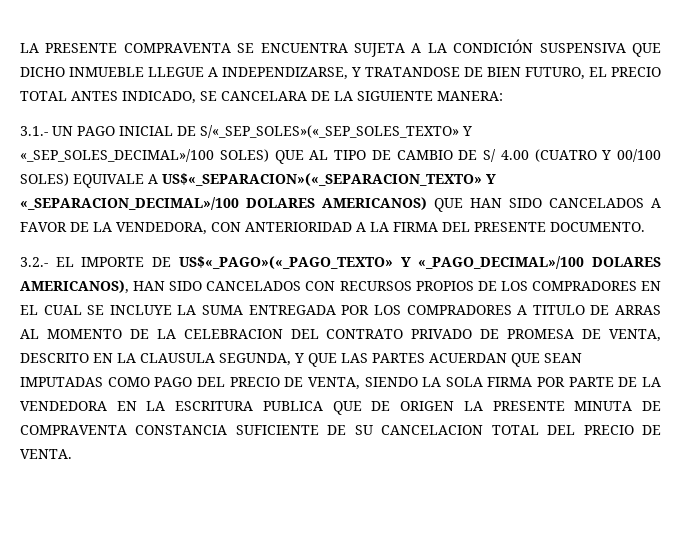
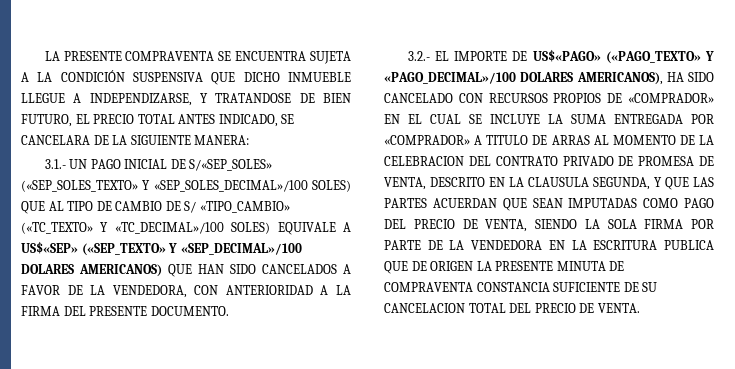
- 3.1.- UN PAGO INICIAL DE S/«_SEP_SOLES»(«_SEP_SOLES_TEXTO» Y «_SEP_SOLES_DECIMAL»/100 SOLES) QUE AL TIPO DE CAMBIO DE S/ 4.00 (CUATRO Y 00/100 SOLES) EQUIVALE A US$«_SEPARACION»(«_SEPARACION_TEXTO» Y «_SEPARACION_DECIMAL»/100 DOLARES AMERICANOS) QUE HAN SIDO CANCELADOS A FAVOR DE LA VENDEDORA, CON ANTERIORIDAD A LA FIRMA DEL PRESENTE DOCUMENTO.
+ 3.1.- UN PAGO INICIAL DE S/«SEP_SOLES» («SEP_SOLES_TEXTO» Y «SEP_SOLES_DECIMAL»/100 SOLES) QUE AL TIPO DE CAMBIO DE S/ «TIPO_CAMBIO» («TC_TEXTO» Y «TC_DECIMAL»/100 SOLES) EQUIVALE A US$«SEP» («SEP_TEXTO» Y «SEP_DECIMAL»/100 DOLARES AMERICANOS) QUE HAN SIDO CANCELADOS A FAVOR DE LA VENDEDORA, CON ANTERIORIDAD A LA FIRMA DEL PRESENTE DOCUMENTO.
- 3.2.- EL IMPORTE DE US$«_PAGO»(«_PAGO_TEXTO» Y «_PAGO_DECIMAL»/100 DOLARES AMERICANOS), HAN SIDO CANCELADOS CON RECURSOS PROPIOS DE LOS COMPRADORES EN EL CUAL SE INCLUYE LA SUMA ENTREGADA POR LOS COMPRADORES A TITULO DE ARRAS AL MOMENTO DE LA CELEBRACION DEL CONTRATO PRIVADO DE PROMESA DE VENTA, DESCRITO EN LA CLAUSULA SEGUNDA, Y QUE LAS PARTES ACUERDAN QUE SEAN IMPUTADAS COMO PAGO DEL PRECIO DE VENTA, SIENDO LA SOLA FIRMA POR PARTE DE LA VENDEDORA EN LA ESCRITURA PUBLICA QUE DE ORIGEN LA PRESENTE MINUTA DE COMPRAVENTA CONSTANCIA SUFICIENTE DE SU CANCELACION TOTAL DEL PRECIO DE VENTA.
+ 3.2.- EL IMPORTE DE US$«PAGO» («PAGO_TEXTO» Y «PAGO_DECIMAL»/100 DOLARES AMERICANOS), HA SIDO CANCELADO CON RECURSOS PROPIOS DE «COMPRADOR» EN EL CUAL SE INCLUYE LA SUMA ENTREGADA POR «COMPRADOR» A TITULO DE ARRAS AL MOMENTO DE LA CELEBRACION DEL CONTRATO PRIVADO DE PROMESA DE VENTA, DESCRITO EN LA CLAUSULA SEGUNDA, Y QUE LAS PARTES ACUERDAN QUE SEAN IMPUTADAS COMO PAGO DEL PRECIO DE VENTA, SIENDO LA SOLA FIRMA POR PARTE DE LA VENDEDORA EN LA ESCRITURA PUBLICA QUE DE ORIGEN LA PRESENTE MINUTA DE COMPRAVENTA CONSTANCIA SUFICIENTE DE SU CANCELACION TOTAL DEL PRECIO DE VENTA.

